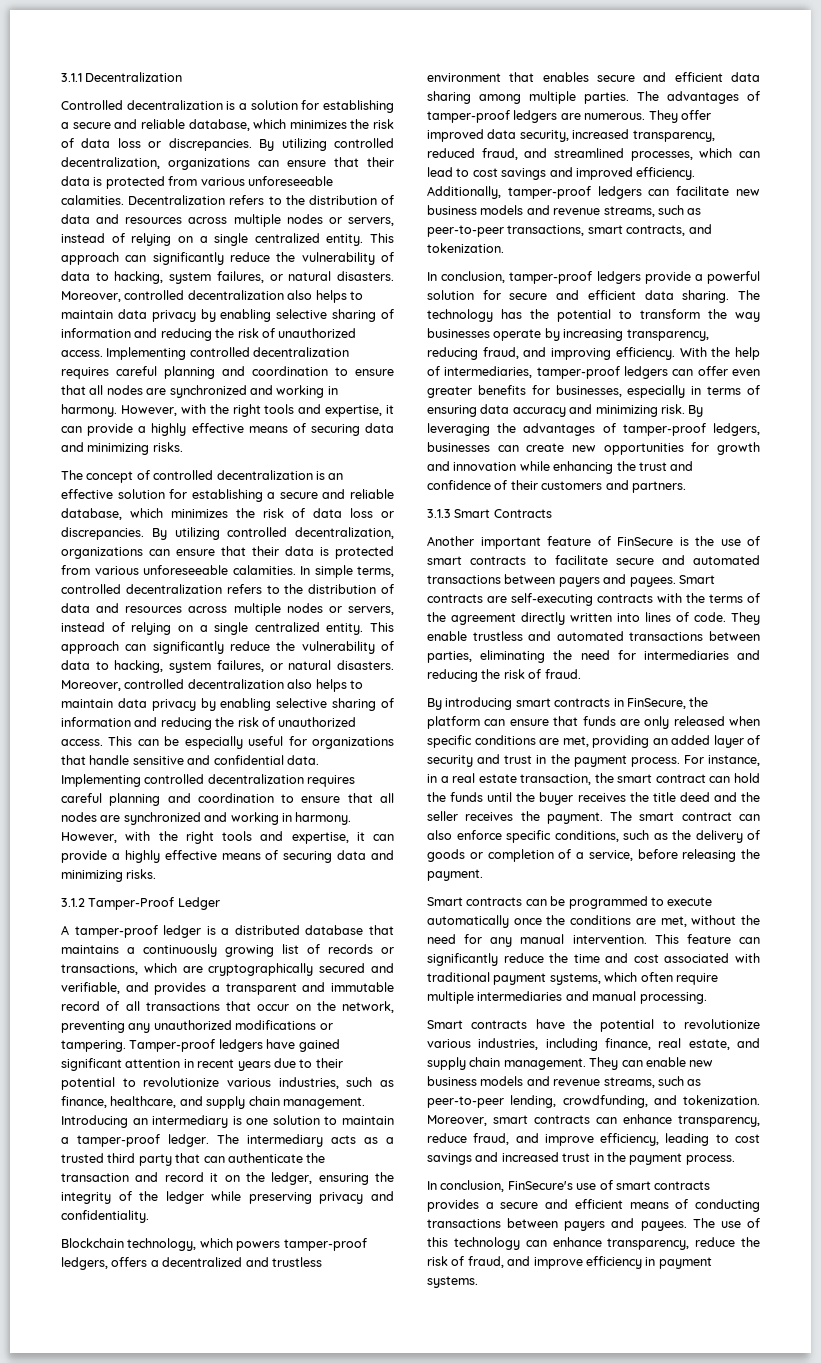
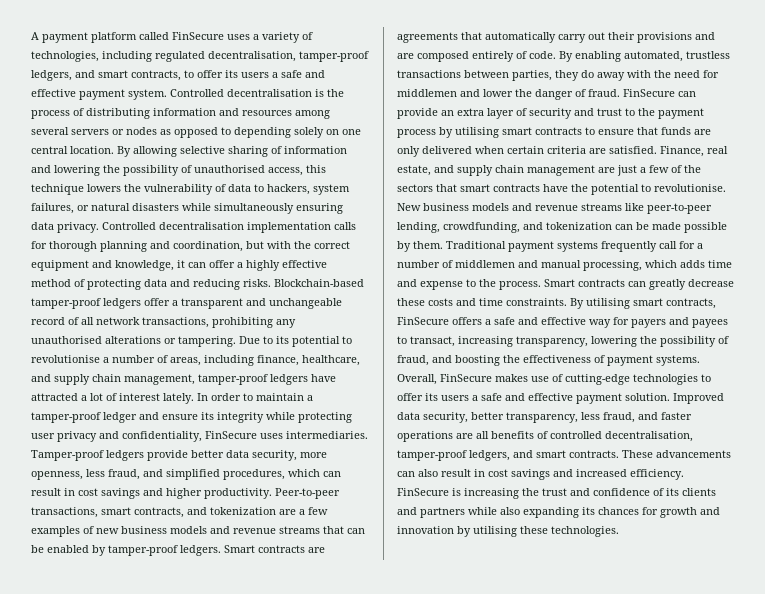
- 3.1.1 Decentralization
- Controlled decentralization is a solution for establishing a secure and reliable database, which minimizes the risk of data loss or discrepancies. By utilizing controlled decentralization, organizations can ensure that their data is protected from various unforeseeable calamities. Decentralization refers to the distribution of data and resources across multiple nodes or servers, instead of relying on a single centralized entity. This approach can significantly reduce the vulnerability of data to hacking, system failures, or natural disasters. Moreover, controlled decentralization also helps to maintain data privacy by enabling selective sharing of information and reducing the risk of unauthorized access. Implementing controlled decentralization requires careful planning and coordination to ensure that all nodes are synchronized and working in harmony. However, with the right tools and expertise, it can provide a highly effective means of securing data and minimizing risks.
- The concept of controlled decentralization is an effective solution for establishing a secure and reliable database, which minimizes the risk of data loss or discrepancies. By utilizing controlled decentralization, organizations can ensure that their data is protected from various unforeseeable calamities. In simple terms, controlled decentralization refers to the distribution of data and resources across multiple nodes or servers, instead of relying on a single centralized entity. This approach can significantly reduce the vulnerability of data to hacking, system failures, or natural disasters. Moreover, controlled decentralization also helps to maintain data privacy by enabling selective sharing of information and reducing the risk of unauthorized access. This can be especially useful for organizations that handle sensitive and confidential data. Implementing controlled decentralization requires careful planning and coordination to ensure that all nodes are synchronized and working in harmony. However, with the right tools and expertise, it can provide a highly effective means of securing data and minimizing risks.
- 3.1.2 Tamper-Proof Ledger
- A tamper-proof ledger is a distributed database that maintains a continuously growing list of records or transactions, which are cryptographically secured and verifiable, and provides a transparent and immutable record of all transactions that occur on the network, preventing any unauthorized modifications or tampering. Tamper-proof ledgers have gained significant attention in recent years due to their potential to revolutionize various industries, such as finance, healthcare, and supply chain management. Introducing an intermediary is one solution to maintain a tamper-proof ledger. The intermediary acts as a trusted third party that can authenticate the transaction and record it on the ledger, ensuring the integrity of the ledger while preserving privacy and confidentiality.
- Blockchain technology, which powers tamper-proof ledgers, offers a decentralized and trustless environment that enables secure and efficient data sharing among multiple parties. The advantages of tamper-proof ledgers are numerous. They offer improved data security, increased transparency, reduced fraud, and streamlined processes, which can lead to cost savings and improved efficiency. Additionally, tamper-proof ledgers can facilitate new business models and revenue streams, such as peer-to-peer transactions, smart contracts, and tokenization.
- In conclusion, tamper-proof ledgers provide a powerful solution for secure and efficient data sharing. The technology has the potential to transform the way businesses operate by increasing transparency, reducing fraud, and improving efficiency. With the help of intermediaries, tamper-proof ledgers can offer even greater benefits for businesses, especially in terms of ensuring data accuracy and minimizing risk. By leveraging the advantages of tamper-proof ledgers, businesses can create new opportunities for growth and innovation while enhancing the trust and confidence of their customers and partners.
- 3.1.3 Smart Contracts
- Another important feature of FinSecure is the use of smart contracts to facilitate secure and automated transactions between payers and payees. Smart contracts are self-executing contracts with the terms of the agreement directly written into lines of code. They enable trustless and automated transactions between parties, eliminating the need for intermediaries and reducing the risk of fraud.
- By introducing smart contracts in FinSecure, the platform can ensure that funds are only released when specific conditions are met, providing an added layer of security and trust in the payment process. For instance, in a real estate transaction, the smart contract can hold the funds until the buyer receives the title deed and the seller receives the payment. The smart contract can also enforce specific conditions, such as the delivery of goods or completion of a service, before releasing the payment.
- Smart contracts can be programmed to execute automatically once the conditions are met, without the need for any manual intervention. This feature can significantly reduce the time and cost associated with traditional payment systems, which often require multiple intermediaries and manual processing.
- Smart contracts have the potential to revolutionize various industries, including finance, real estate, and supply chain management. They can enable new business models and revenue streams, such as peer-to-peer lending, crowdfunding, and tokenization. Moreover, smart contracts can enhance transparency, reduce fraud, and improve efficiency, leading to cost savings and increased trust in the payment process.
- In conclusion, FinSecure's use of smart contracts provides a secure and efficient means of conducting transactions between payers and payees. The use of this technology can enhance transparency, reduce the risk of fraud, and improve efficiency in payment systems.
+ A payment platform called FinSecure uses a variety of technologies, including regulated decentralisation, tamper-proof ledgers, and smart contracts, to offer its users a safe and effective payment system. Controlled decentralisation is the process of distributing information and resources among several servers or nodes as opposed to depending solely on one central location. By allowing selective sharing of information and lowering the possibility of unauthorised access, this technique lowers the vulnerability of data to hackers, system failures, or natural disasters while simultaneously ensuring data privacy. Controlled decentralisation implementation calls for thorough planning and coordination, but with the correct equipment and knowledge, it can offer a highly effective method of protecting data and reducing risks. Blockchain-based tamper-proof ledgers offer a transparent and unchangeable record of all network transactions, prohibiting any unauthorised alterations or tampering. Due to its potential to revolutionise a number of areas, including finance, healthcare, and supply chain management, tamper-proof ledgers have attracted a lot of interest lately. In order to maintain a tamper-proof ledger and ensure its integrity while protecting user privacy and confidentiality, FinSecure uses intermediaries. Tamper-proof ledgers provide better data security, more openness, less fraud, and simplified procedures, which can result in cost savings and higher productivity. Peer-to-peer transactions, smart contracts, and tokenization are a few examples of new business models and revenue streams that can be enabled by tamper-proof ledgers. Smart contracts are agreements that automatically carry out their provisions and are composed entirely of code. By enabling automated, trustless transactions between parties, they do away with the need for middlemen and lower the danger of fraud. FinSecure can provide an extra layer of security and trust to the payment process by utilising smart contracts to ensure that funds are only delivered when certain criteria are satisfied. Finance, real estate, and supply chain management are just a few of the sectors that smart contracts have the potential to revolutionise. New business models and revenue streams like peer-to-peer lending, crowdfunding, and tokenization can be made possible by them. Traditional payment systems frequently call for a number of middlemen and manual processing, which adds time and expense to the process. Smart contracts can greatly decrease these costs and time constraints. By utilising smart contracts, FinSecure offers a safe and effective way for payers and payees to transact, increasing transparency, lowering the possibility of fraud, and boosting the effectiveness of payment systems. Overall, FinSecure makes use of cutting-edge technologies to offer its users a safe and effective payment solution. Improved data security, better transparency, less fraud, and faster operations are all benefits of controlled decentralisation, tamper-proof ledgers, and smart contracts. These advancements can also result in cost savings and increased efficiency. FinSecure is increasing the trust and confidence of its clients and partners while also expanding its chances for growth and innovation by utilising these technologies.

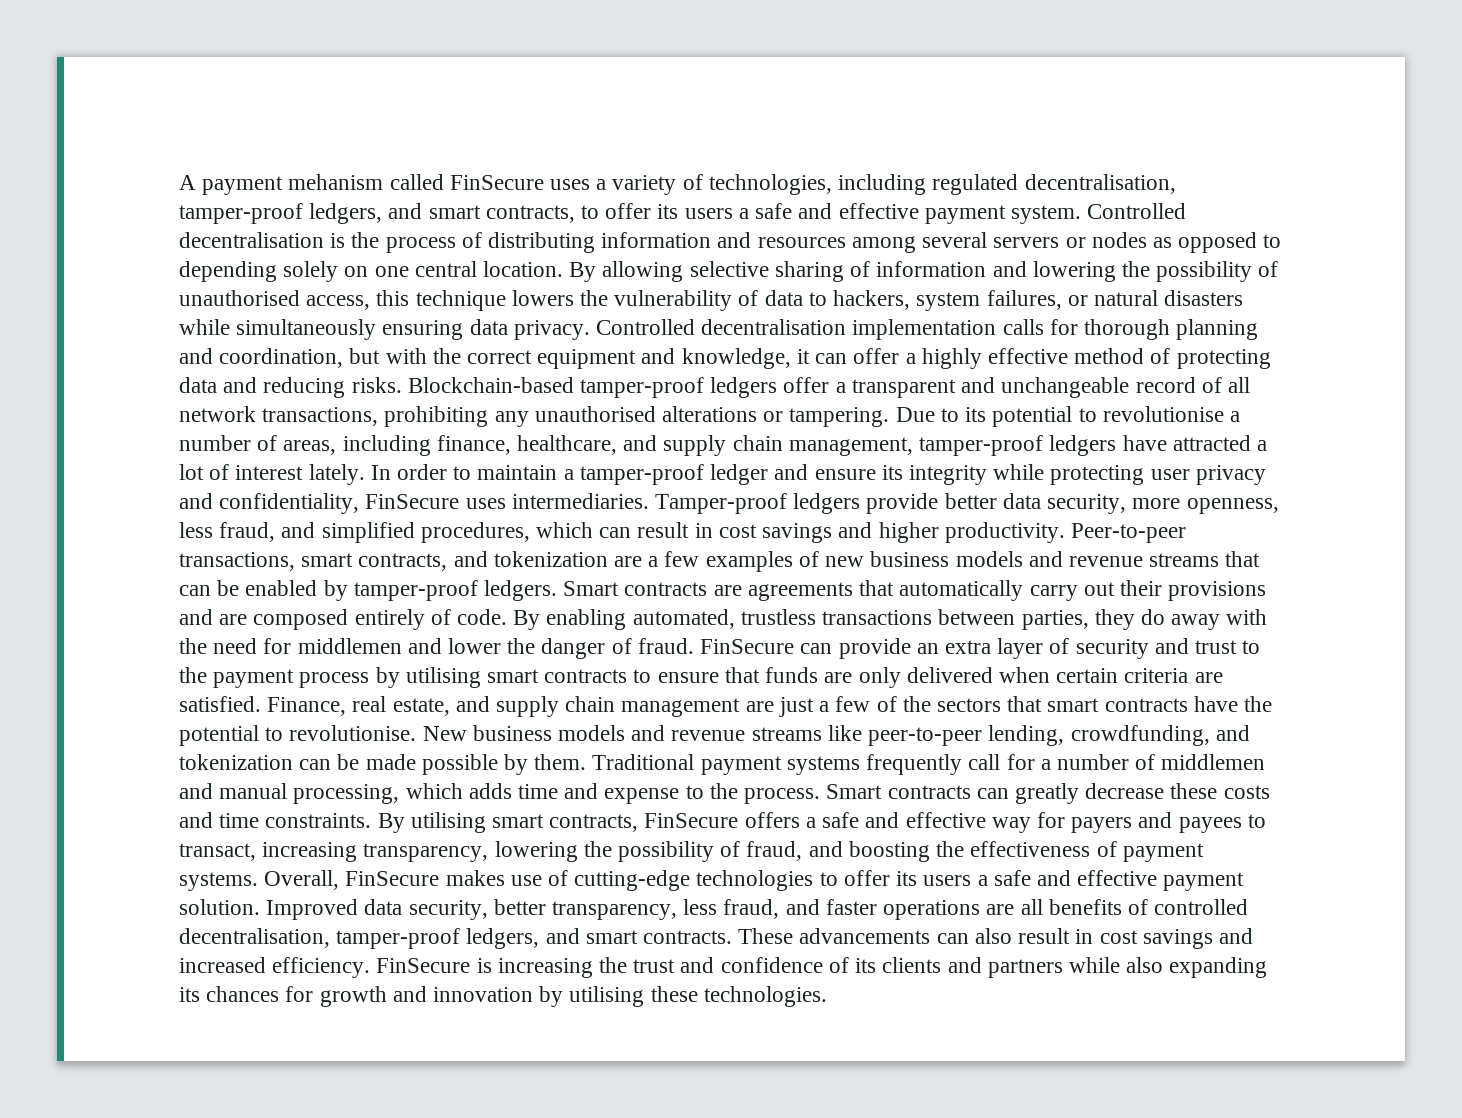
- A payment platform called FinSecure uses a variety of technologies, including regulated decentralisation, tamper-proof ledgers, and smart contracts, to offer its users a safe and effective payment system.
+ A payment mehanism called FinSecure uses a variety of technologies, including regulated decentralisation, tamper-proof ledgers, and smart contracts, to offer its users a safe and effective payment system.

